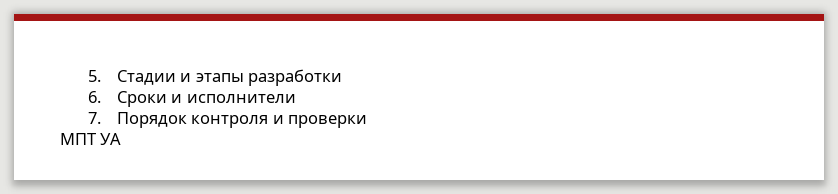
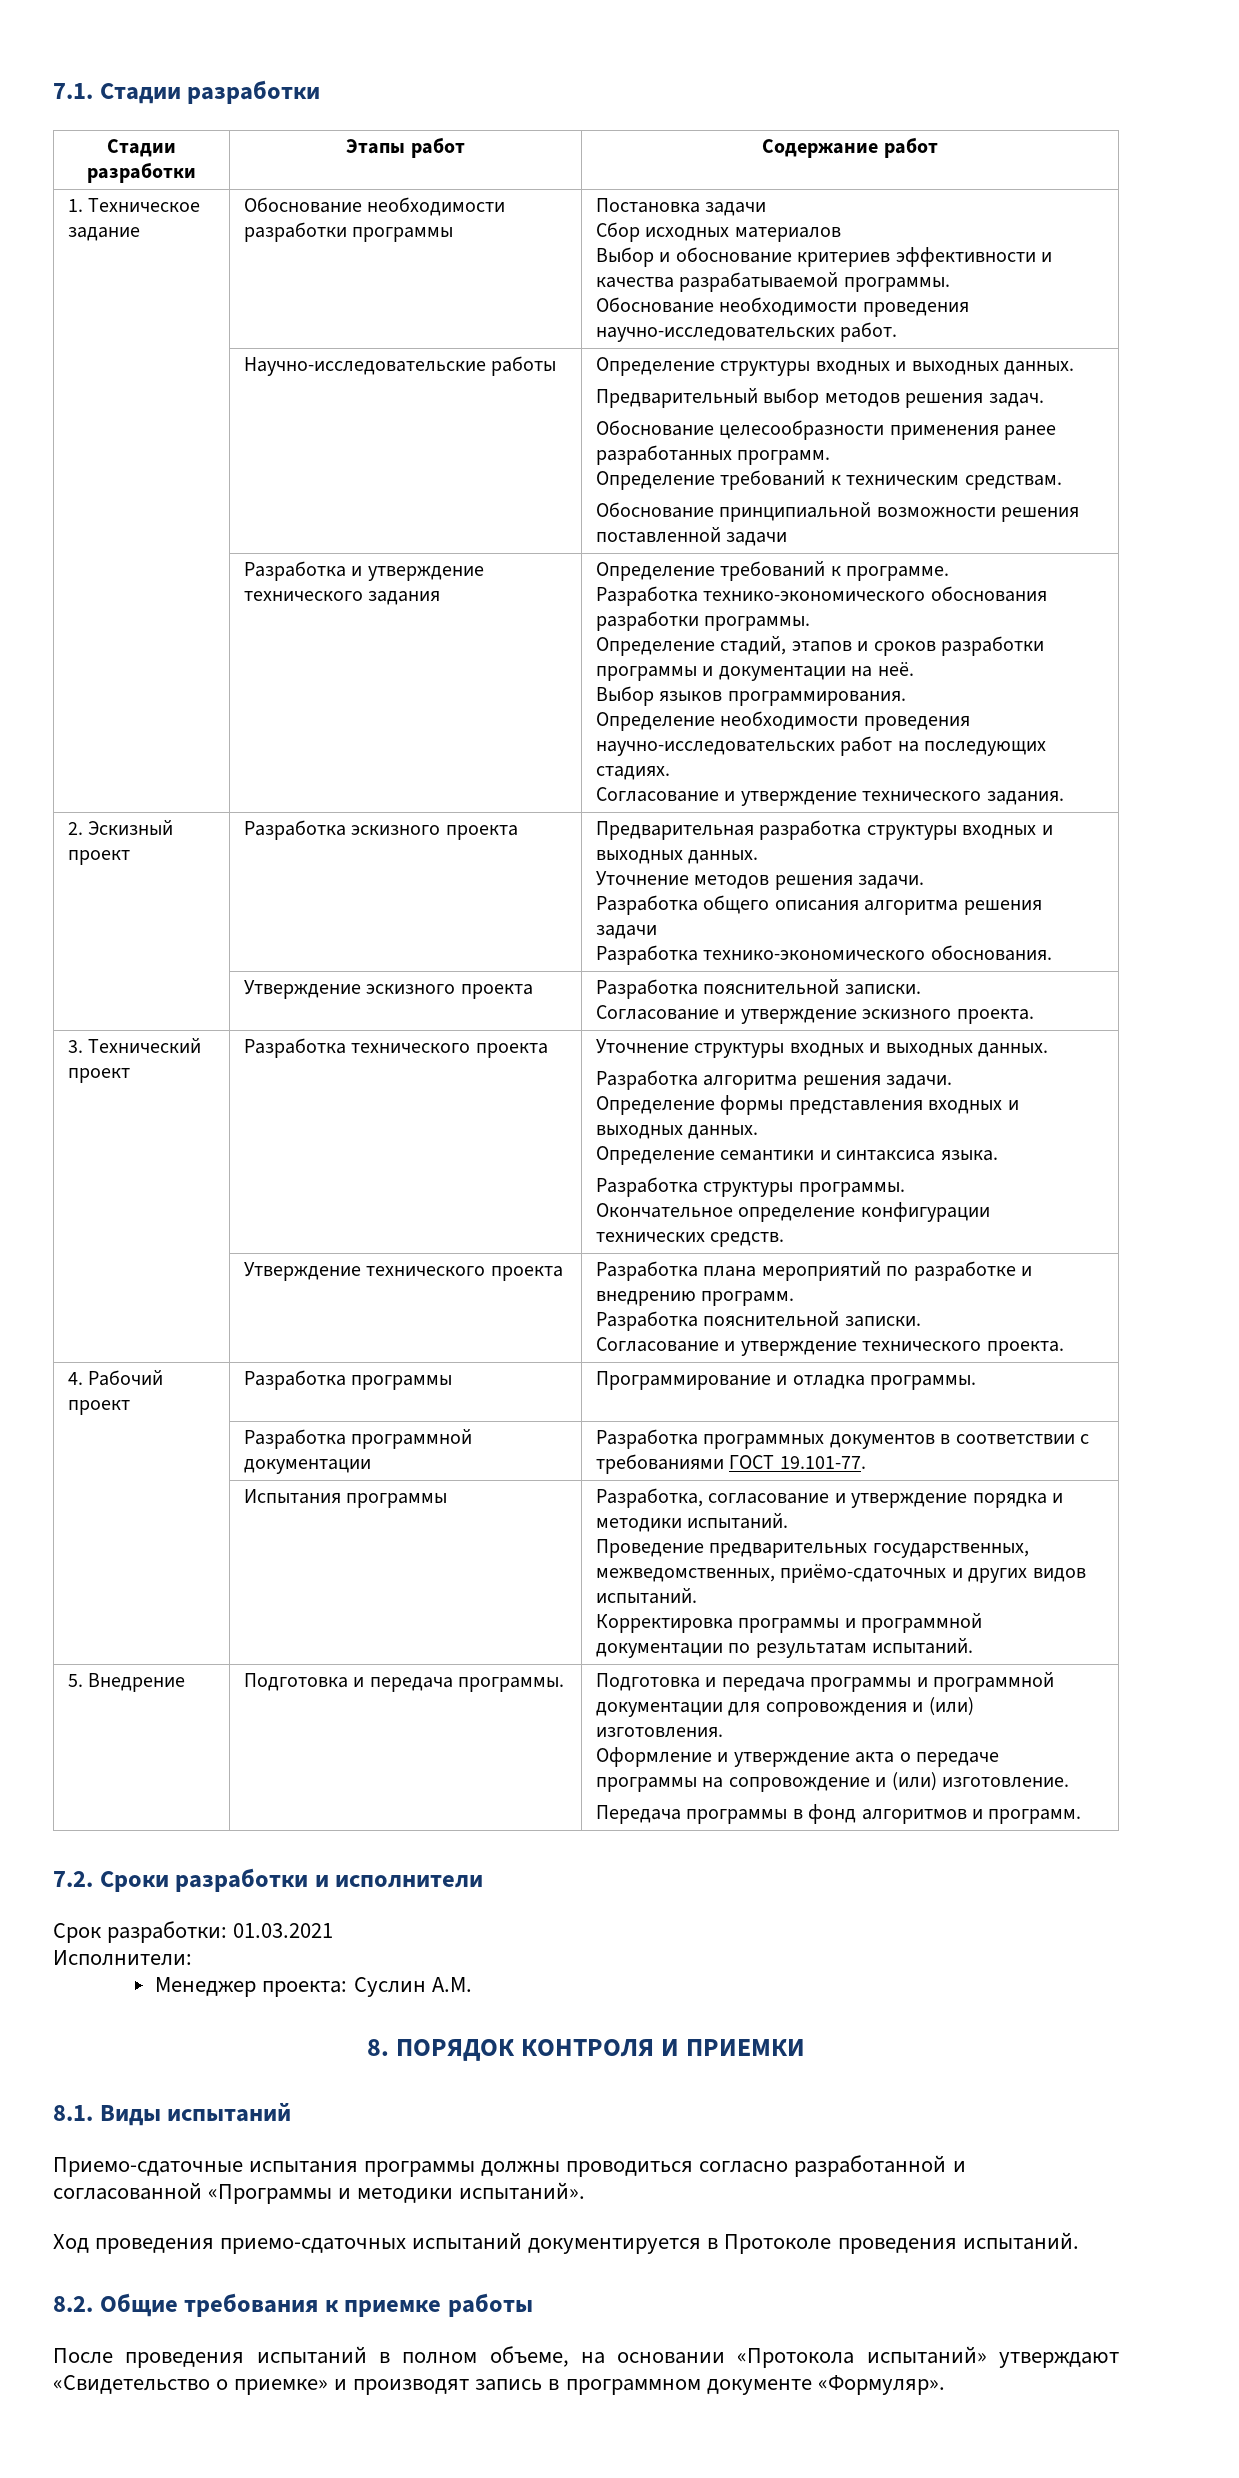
- 5. Стадии и этапы разработки
- 6. Сроки и исполнители
- 7. Порядок контроля и проверки
- МПТ УА
+ 7.1. Стадии разработки
+ Стадии разработки | Этапы работ | Содержание работ
+ 1. Техническое задание | Обоснование необходимости разработки программы | Постановка задачи
+ Сбор исходных материалов
+ Выбор и обоснование критериев эффективности и качества разрабатываемой программы.
+ Обоснование необходимости проведения научно-исследовательских работ.
+ | Научно-исследовательские работы | Определение структуры входных и выходных данных.
+ Предварительный выбор методов решения задач.
+ Обоснование целесообразности применения ранее разработанных программ.
+ Определение требований к техническим средствам.
+ Обоснование принципиальной возможности решения поставленной задачи
+ | Разработка и утверждение технического задания | Определение требований к программе.
+ Разработка технико-экономического обоснования разработки программы.
+ Определение стадий, этапов и сроков разработки программы и документации на неё.
+ Выбор языков программирования.
+ Определение необходимости проведения научно-исследовательских работ на последующих стадиях.
+ Согласование и утверждение технического задания.
+ 2. Эскизный проект | Разработка эскизного проекта | Предварительная разработка структуры входных и выходных данных.
+ Уточнение методов решения задачи.
+ Разработка общего описания алгоритма решения задачи
+ Разработка технико-экономического обоснования.
+ | Утверждение эскизного проекта | Разработка пояснительной записки.
+ Согласование и утверждение эскизного проекта.
+ 3. Технический проект | Разработка технического проекта | Уточнение структуры входных и выходных данных.
+ Разработка алгоритма решения задачи.
+ Определение формы представления входных и выходных данных.
+ Определение семантики и синтаксиса языка.
+ Разработка структуры программы.
+ Окончательное определение конфигурации технических средств.
+ | Утверждение технического проекта | Разработка плана мероприятий по разработке и внедрению программ.
+ Разработка пояснительной записки.
+ Согласование и утверждение технического проекта.
+ 4. Рабочий проект | Разработка программы | Программирование и отладка программы.
+ | Разработка программной документации | Разработка программных документов в соответствии с требованиями ГОСТ 19.101-77.
+ | Испытания программы | Разработка, согласование и утверждение порядка и методики испытаний.
+ Проведение предварительных государственных, межведомственных, приёмо-сдаточных и других видов испытаний.
+ Корректировка программы и программной документации по результатам испытаний.
+ 5. Внедрение | Подготовка и передача программы. | Подготовка и передача программы и программной документации для сопровождения и (или) изготовления.
+ Оформление и утверждение акта о передаче программы на сопровождение и (или) изготовление.
+ Передача программы в фонд алгоритмов и программ.
+ 7.2. Сроки разработки и исполнители
+ Срок разработки: 01.03.2021
+ Исполнители:
+ Менеджер проекта: Суслин А.М.
+ 8. ПОРЯДОК КОНТРОЛЯ И ПРИЕМКИ
+ 8.1. Виды испытаний
+ Приемо-сдаточные испытания программы должны проводиться согласно разработанной и согласованной «Программы и методики испытаний».
+ Ход проведения приемо-сдаточных испытаний документируется в Протоколе проведения испытаний.
+ 8.2. Общие требования к приемке работы
+ После проведения испытаний в полном объеме, на основании «Протокола испытаний» утверждают «Свидетельство о приемке» и производят запись в программном документе «Формуляр».

